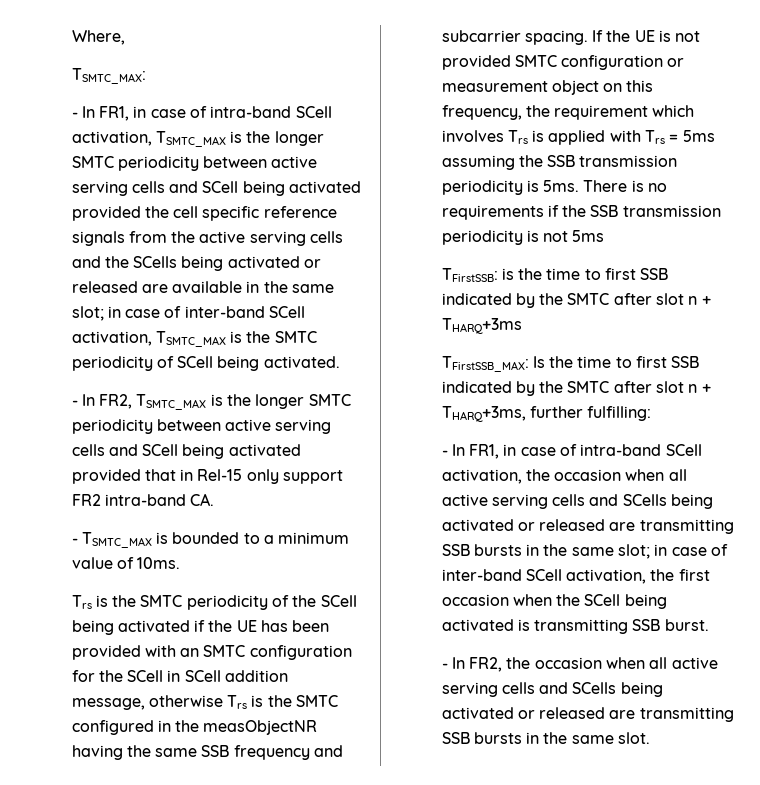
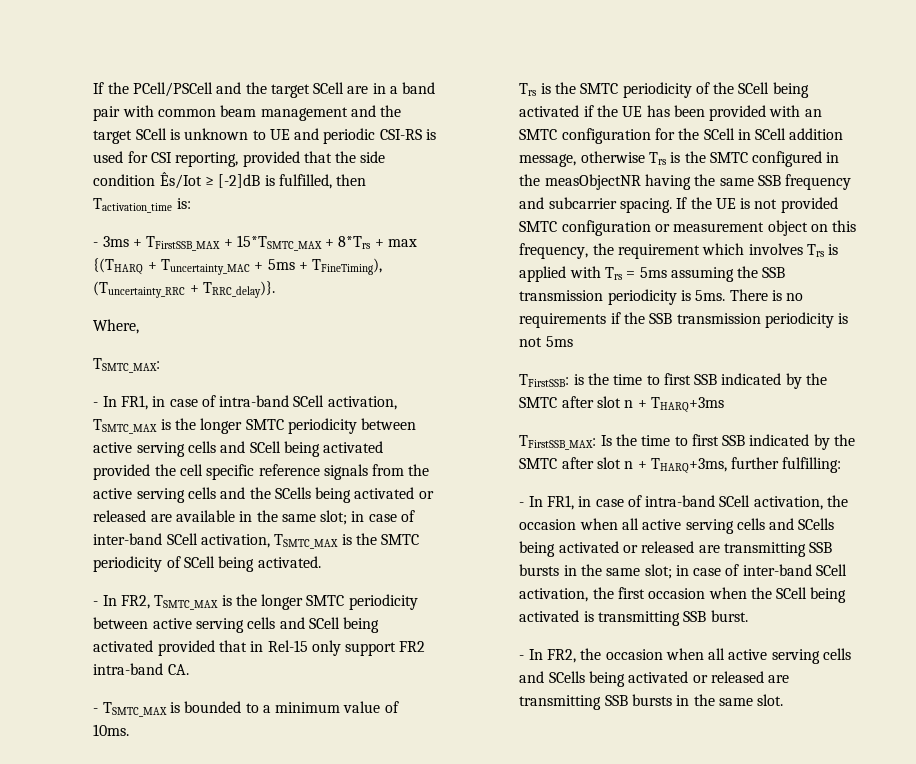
+ If the PCell/PSCell and the target SCell are in a band pair with common beam management and the target SCell is unknown to UE and periodic CSI-RS is used for CSI reporting, provided that the side condition Ês/Iot ≥ [-2]dB is fulfilled, then Tactivation_time is:
+ - 3ms + TFirstSSB_MAX + 15*TSMTC_MAX + 8*Trs + max {(THARQ + Tuncertainty_MAC + 5ms + TFineTiming), (Tuncertainty_RRC + TRRC_delay)}.

